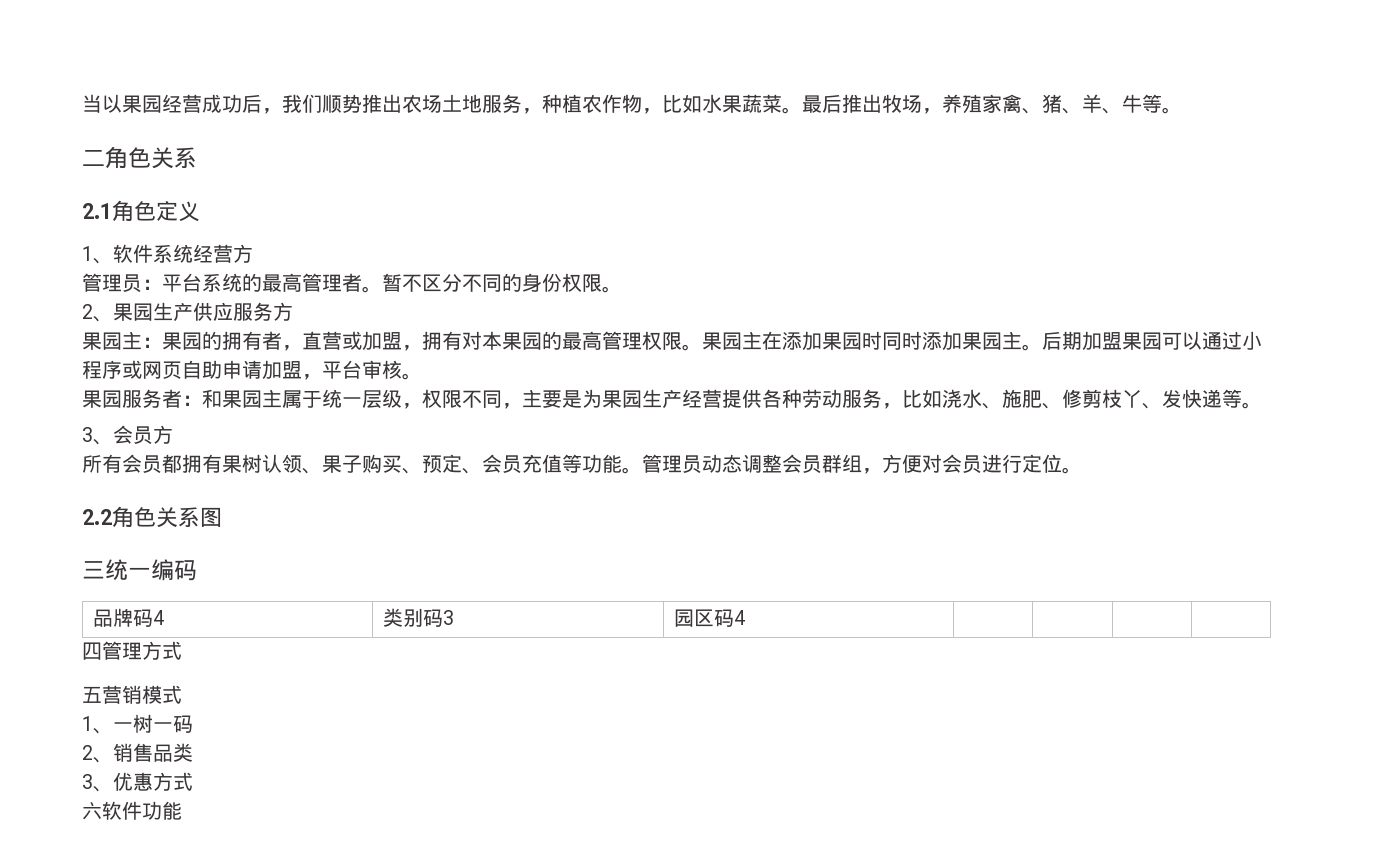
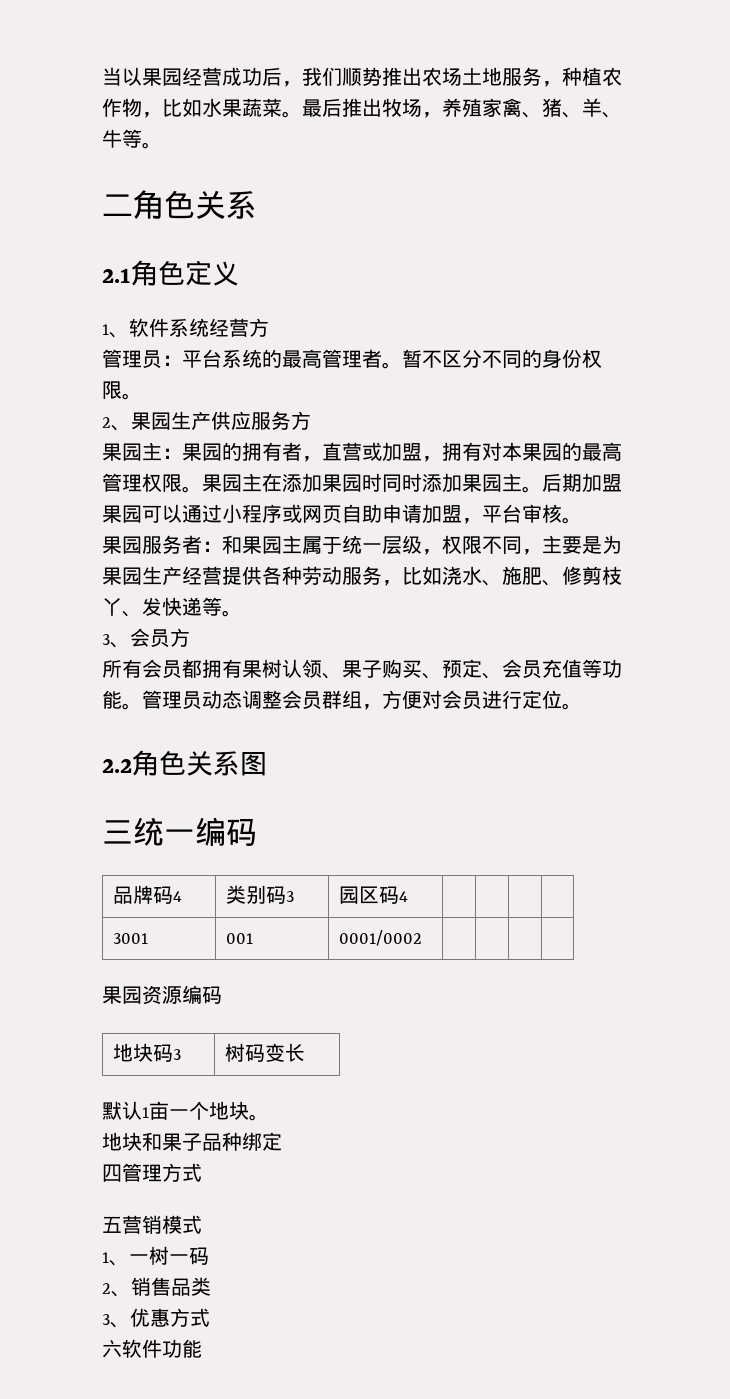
+ 3001 | 001 | 0001/0002 | | | |
+ 果园资源编码
+ 地块码3 | 树码变长
+ 默认1亩一个地块。
+ 地块和果子品种绑定

